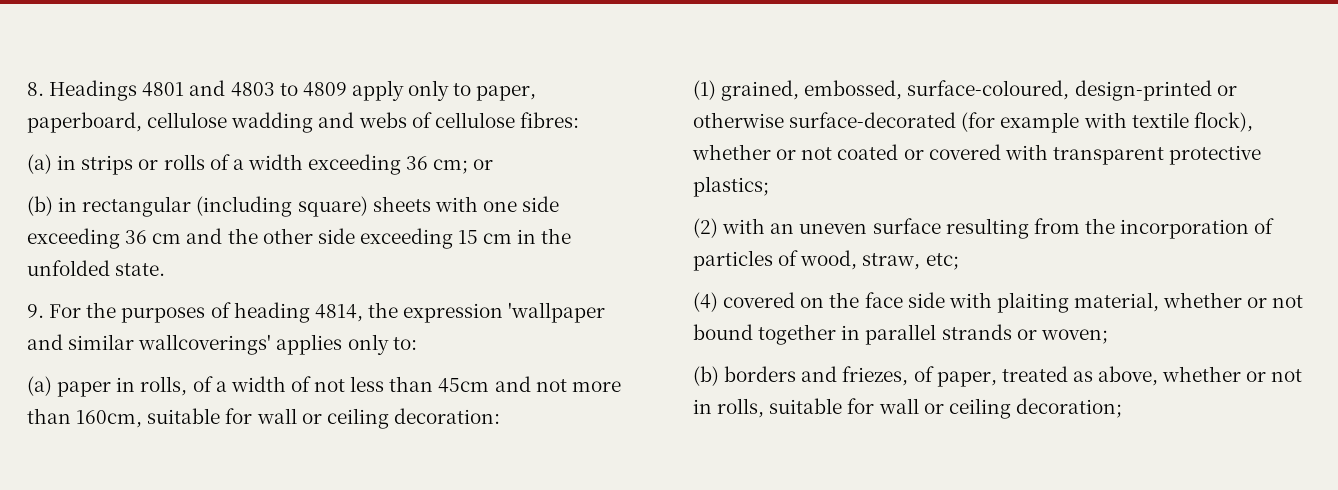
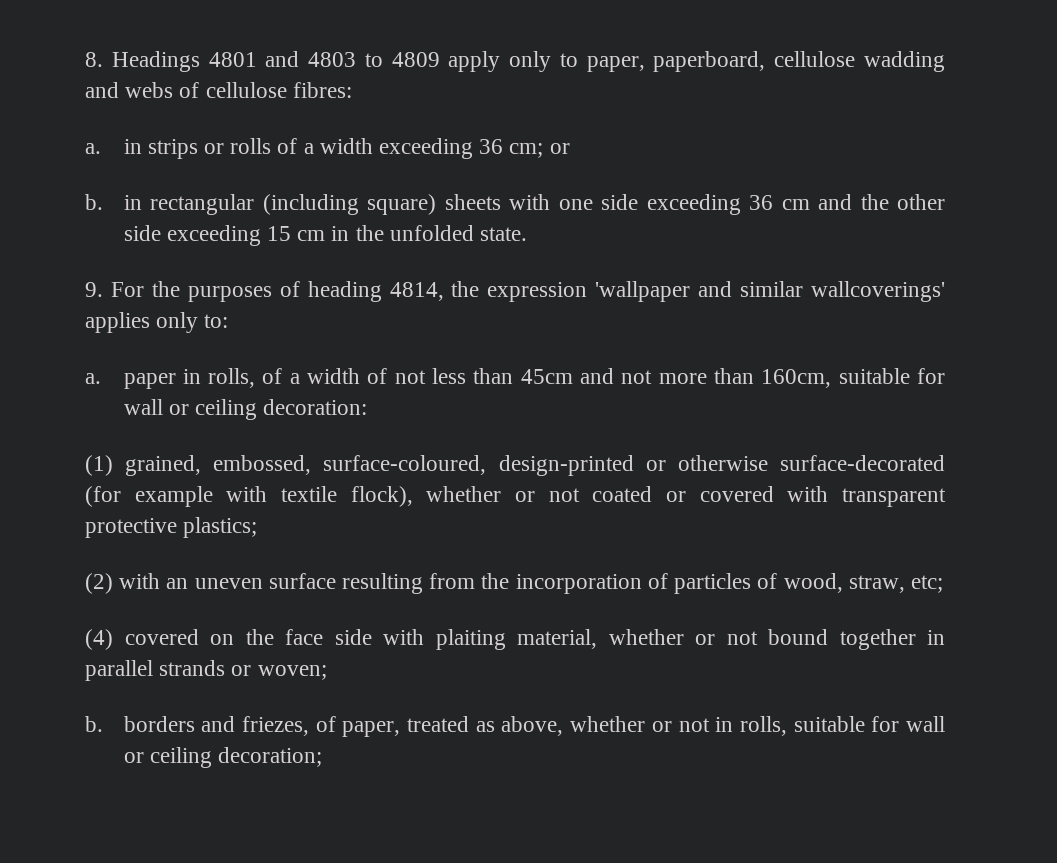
- (a) in strips or rolls of a width exceeding 36 cm; or
+ a. in strips or rolls of a width exceeding 36 cm; or
- (b) in rectangular (including square) sheets with one side exceeding 36 cm and the other side exceeding 15 cm in the unfolded state.
+ b. in rectangular (including square) sheets with one side exceeding 36 cm and the other side exceeding 15 cm in the unfolded state.
- (a) paper in rolls, of a width of not less than 45cm and not more than 160cm, suitable for wall or ceiling decoration:
+ a. paper in rolls, of a width of not less than 45cm and not more than 160cm, suitable for wall or ceiling decoration:
- (b) borders and friezes, of paper, treated as above, whether or not in rolls, suitable for wall or ceiling decoration;
+ b. borders and friezes, of paper, treated as above, whether or not in rolls, suitable for wall or ceiling decoration;

